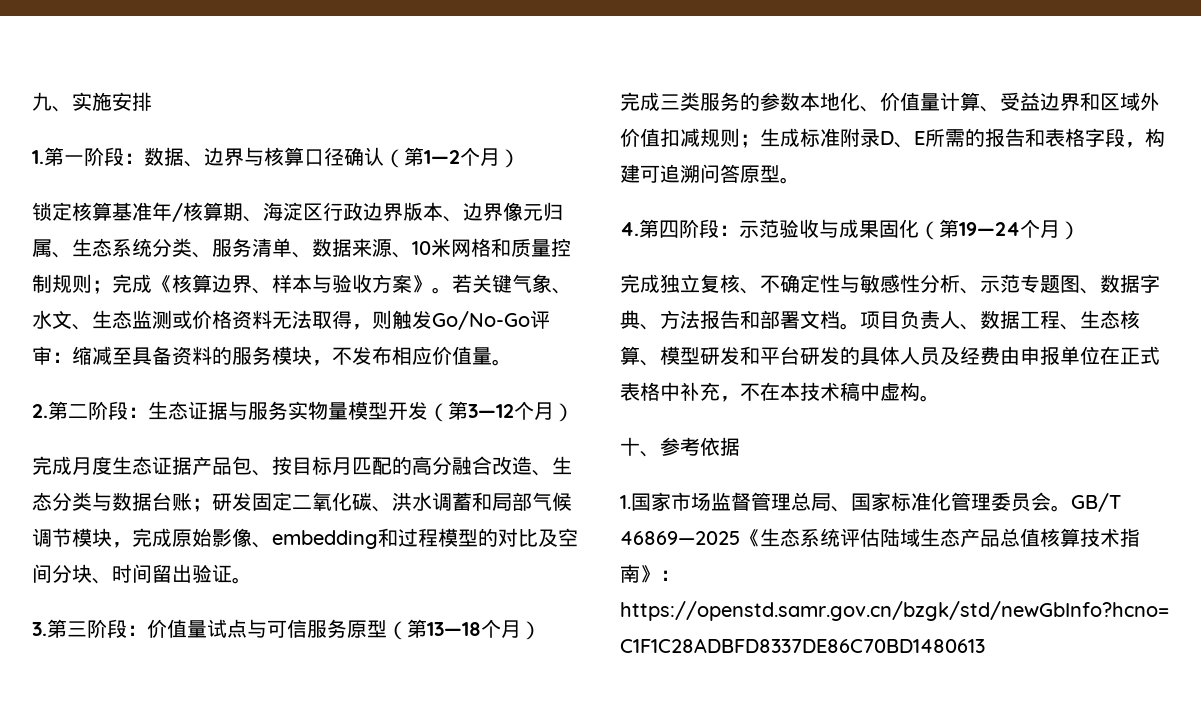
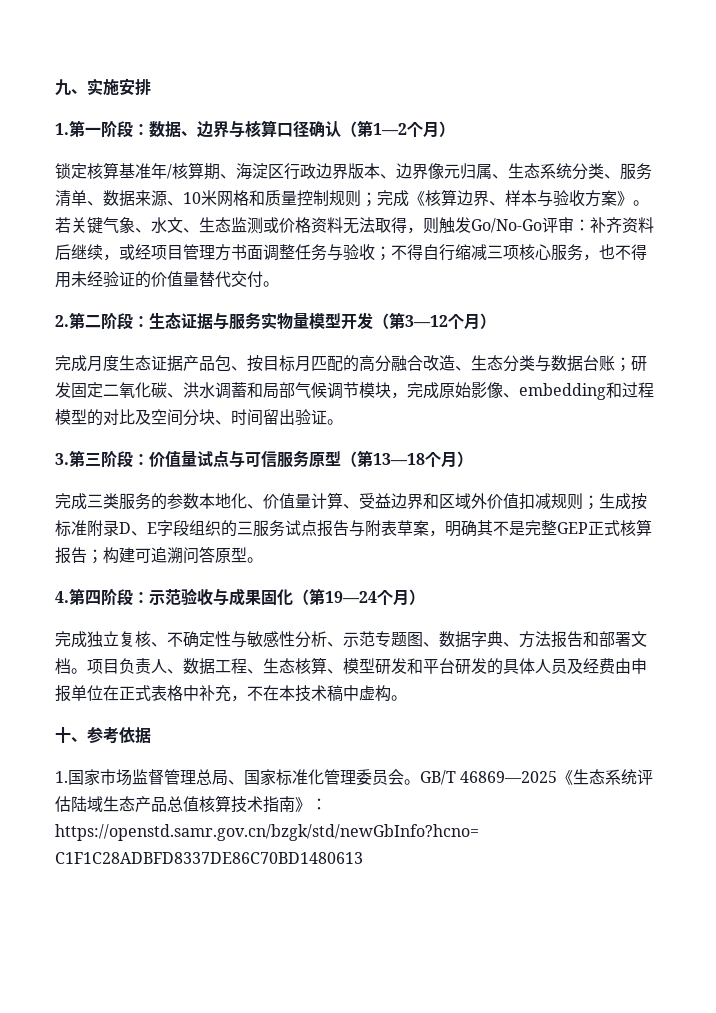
- 若关键气象、水文、生态监测或价格资料无法取得，则触发Go/No-Go评审：缩减至具备资料的服务模块，不发布相应价值量。
+ 若关键气象、水文、生态监测或价格资料无法取得，则触发Go/No-Go评审：补齐资料后继续，或经项目管理方书面调整任务与验收；不得自行缩减三项核心服务，也不得用未经验证的价值量替代交付。
- 完成三类服务的参数本地化、价值量计算、受益边界和区域外价值扣减规则；生成标准附录D、E所需的报告和表格字段，构建可追溯问答原型。
+ 完成三类服务的参数本地化、价值量计算、受益边界和区域外价值扣减规则；生成按标准附录D、E字段组织的三服务试点报告与附表草案，明确其不是完整GEP正式核算报告；构建可追溯问答原型。

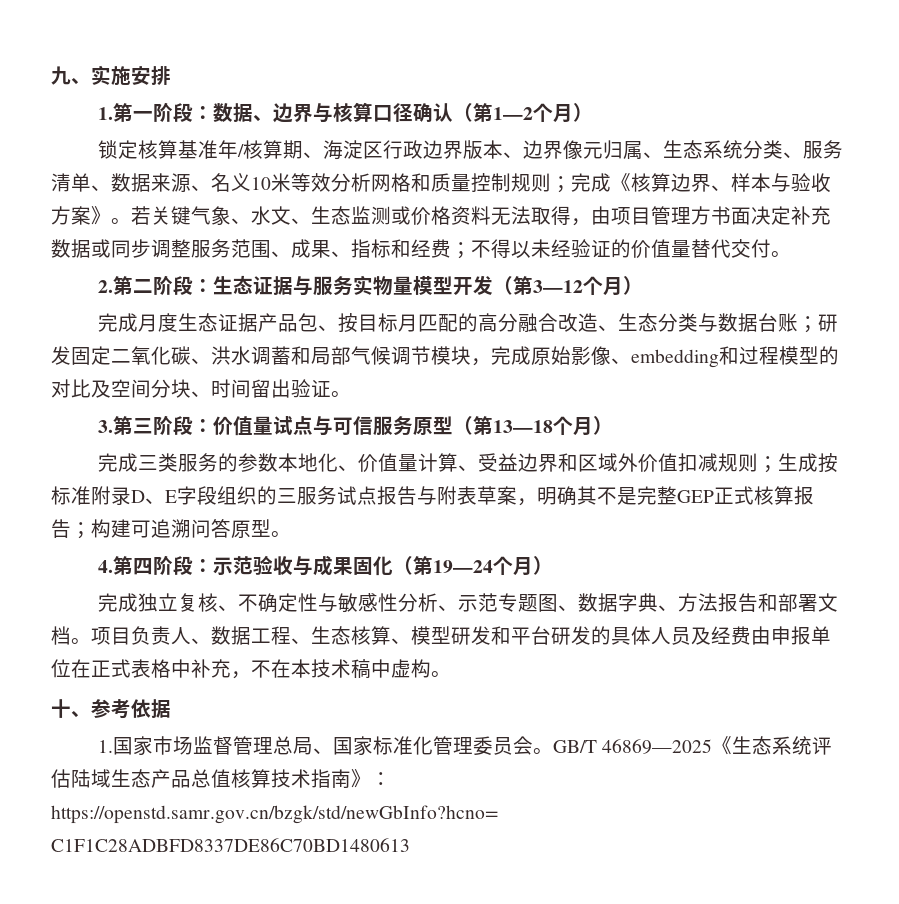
- 锁定核算基准年/核算期、海淀区行政边界版本、边界像元归属、生态系统分类、服务清单、数据来源、10米网格和质量控制规则；完成《核算边界、样本与验收方案》。
+ 锁定核算基准年/核算期、海淀区行政边界版本、边界像元归属、生态系统分类、服务清单、数据来源、名义10米等效分析网格和质量控制规则；完成《核算边界、样本与验收方案》。
- 若关键气象、水文、生态监测或价格资料无法取得，则触发Go/No-Go评审：补齐资料后继续，或经项目管理方书面调整任务与验收；不得自行缩减三项核心服务，也不得用未经验证的价值量替代交付。
+ 若关键气象、水文、生态监测或价格资料无法取得，由项目管理方书面决定补充数据或同步调整服务范围、成果、指标和经费；不得以未经验证的价值量替代交付。

